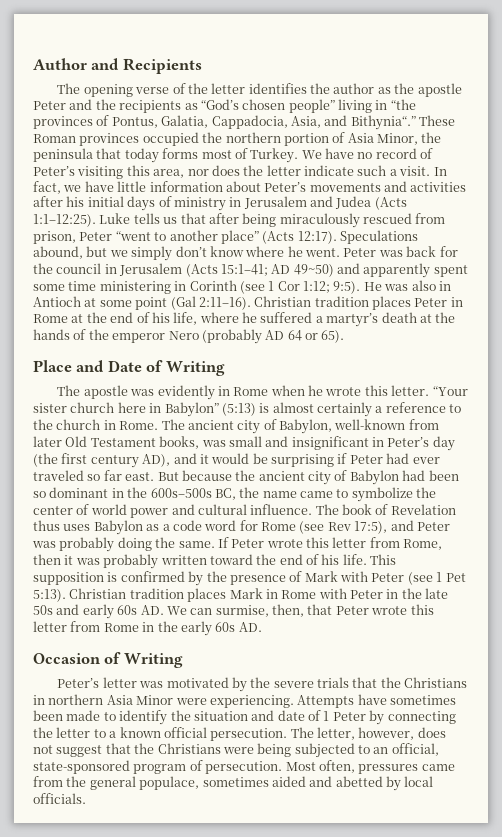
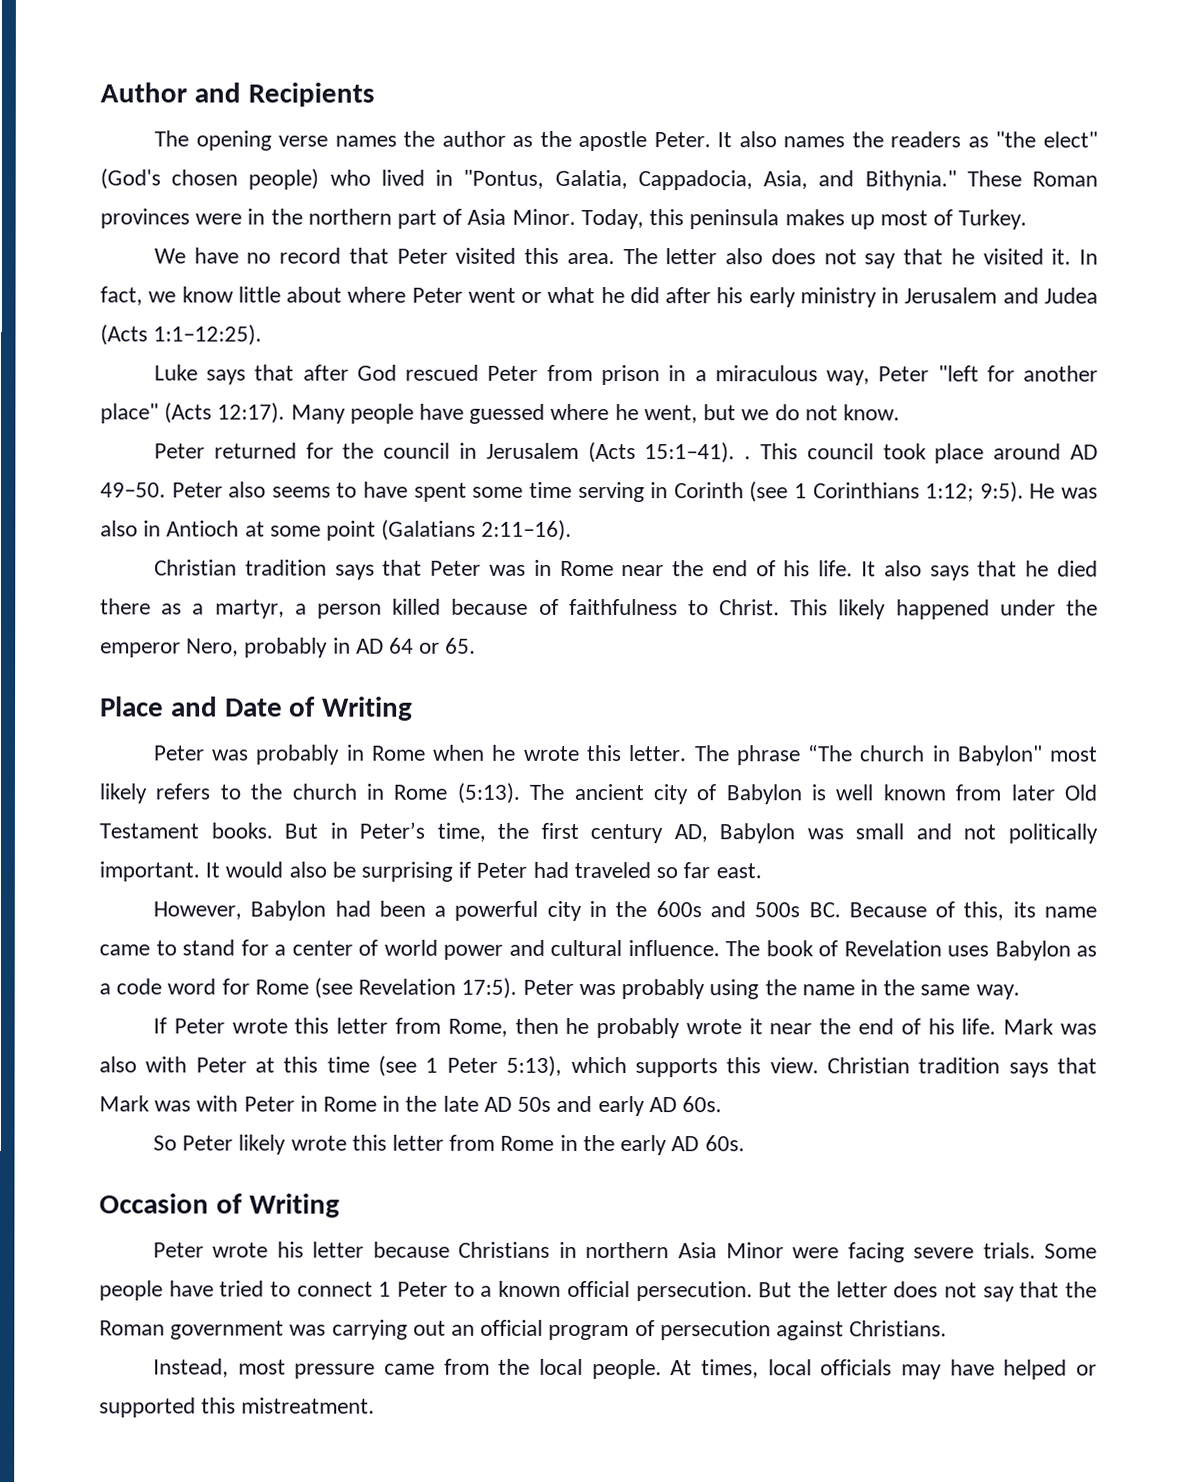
- The opening verse of the letter identifies the author as the apostle Peter and the recipients as “God’s chosen people” living in “the provinces of Pontus, Galatia, Cappadocia, Asia, and Bithynia“.”
+ The opening verse names the author as the apostle Peter. It also names the readers as "the elect" (God's chosen people) who lived in "Pontus, Galatia, Cappadocia, Asia, and Bithynia."
- These Roman provinces occupied the northern portion of Asia Minor, the peninsula that today forms most of Turkey. We have no record of Peter’s visiting this area, nor does the letter indicate such a visit. In fact, we have little information about Peter’s movements and activities after his initial days of ministry in Jerusalem and Judea (Acts 1:1–12:25). Luke tells us that after being miraculously rescued from prison, Peter “went to another place” (Acts 12:17). Speculations abound, but we simply don’t know where he went. Peter was back for the council in Jerusalem (Acts 15:1–41; AD 49~50) and apparently spent some time ministering in Corinth (see 1 Cor 1:12; 9:5).
+ These Roman provinces were in the northern part of Asia Minor. Today, this peninsula makes up most of Turkey.
+ We have no record that Peter visited this area. The letter also does not say that he visited it. In fact, we know little about where Peter went or what he did after his early ministry in Jerusalem and Judea (Acts 1:1–12:25).
+ Luke says that after God rescued Peter from prison in a miraculous way, Peter "left for another place" (Acts 12:17). Many people have guessed where he went, but we do not know.
+ Peter returned for the council in Jerusalem (Acts 15:1–41). . This council took place around AD 49–50. Peter also seems to have spent some time serving in Corinth (see 1 Corinthians 1:12; 9:5).
- He was also in Antioch at some point (Gal 2:11–16). Christian tradition places Peter in Rome at the end of his life, where he suffered a martyr’s death at the hands of the emperor Nero (probably AD 64 or 65).
+ He was also in Antioch at some point (Galatians 2:11–16).
+ Christian tradition says that Peter was in Rome near the end of his life. It also says that he died there as a martyr, a person killed because of faithfulness to Christ. This likely happened under the emperor Nero, probably in AD 64 or 65.
- The apostle was evidently in Rome when he wrote this letter.
+ Peter was probably in Rome when he wrote this letter.
- “Your sister church here in Babylon” (5:13) is almost certainly a reference to the church in Rome.
+ The phrase “The church in Babylon" most likely refers to the church in Rome (5:13).
- The ancient city of Babylon, well-known from later Old Testament books, was small and insignificant in Peter’s day (the first century AD), and it would be surprising if Peter had ever traveled so far east. But because the ancient city of Babylon had been so dominant in the 600s–500s BC, the name came to symbolize the center of world power and cultural influence.
+ The ancient city of Babylon is well known from later Old Testament books. But in Peter’s time, the first century AD, Babylon was small and not politically important. It would also be surprising if Peter had traveled so far east.
+ However, Babylon had been a powerful city in the 600s and 500s BC. Because of this, its name came to stand for a center of world power and cultural influence.
- The book of Revelation thus uses Babylon as a code word for Rome (see Rev 17:5), and Peter was probably doing the same. If Peter wrote this letter from Rome, then it was probably written toward the end of his life. This supposition is confirmed by the presence of Mark with Peter (see 1 Pet 5:13). Christian tradition places Mark in Rome with Peter in the late 50s and early 60s AD. We can surmise, then, that Peter wrote this letter from Rome in the early 60s AD.
+ The book of Revelation uses Babylon as a code word for Rome (see Revelation 17:5). Peter was probably using the name in the same way.
+ If Peter wrote this letter from Rome, then he probably wrote it near the end of his life. Mark was also with Peter at this time (see 1 Peter 5:13), which supports this view. Christian tradition says that Mark was with Peter in Rome in the late AD 50s and early AD 60s.
+ So Peter likely wrote this letter from Rome in the early AD 60s.
- Peter’s letter was motivated by the severe trials that the Christians in northern Asia Minor were experiencing. Attempts have sometimes been made to identify the situation and date of 1 Peter by connecting the letter to a known official persecution.
+ Peter wrote his letter because Christians in northern Asia Minor were facing severe trials. Some people have tried to connect 1 Peter to a known official persecution.
- The letter, however, does not suggest that the Christians were being subjected to an official, state-sponsored program of persecution. Most often, pressures came from the general populace, sometimes aided and abetted by local officials.
+ But the letter does not say that the Roman government was carrying out an official program of persecution against Christians.
+ Instead, most pressure came from the local people. At times, local officials may have helped or supported this mistreatment.

